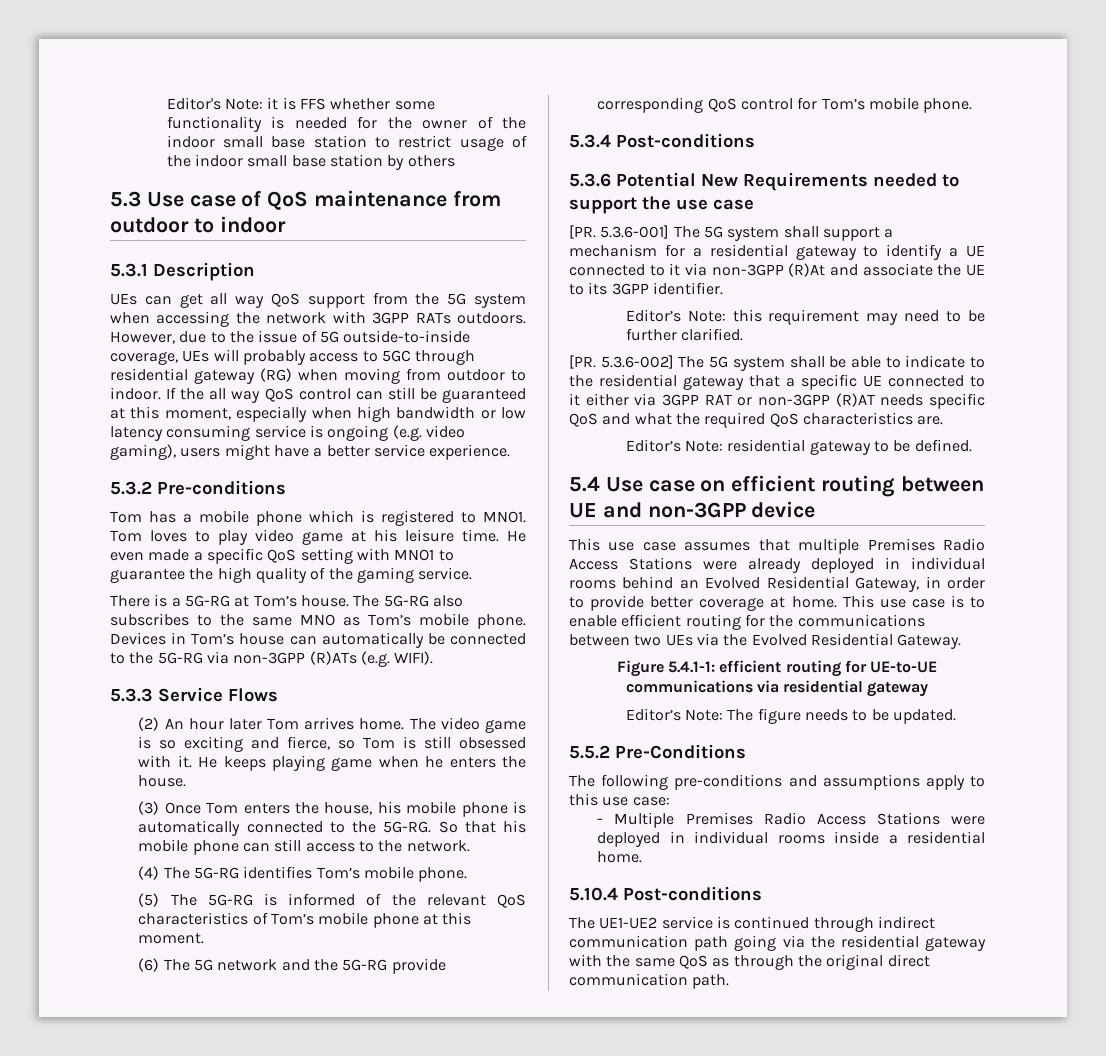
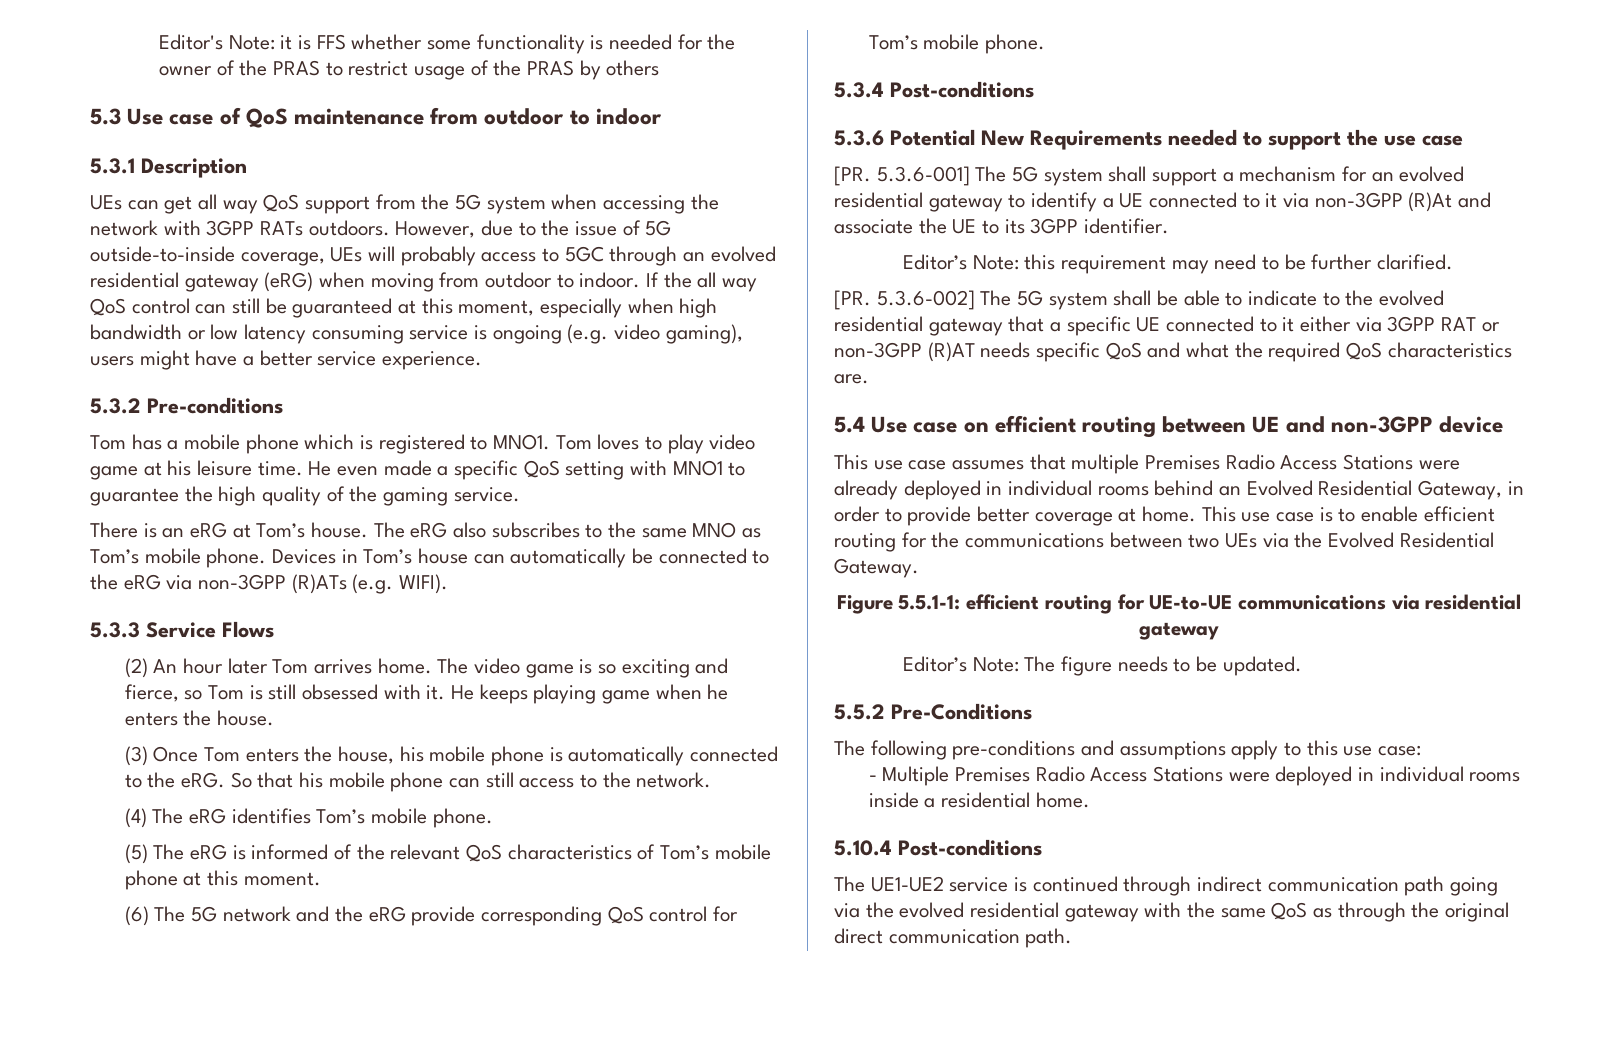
- Editor's Note: it is FFS whether some functionality is needed for the owner of the indoor small base station to restrict usage of the indoor small base station by others
+ Editor's Note: it is FFS whether some functionality is needed for the owner of the PRAS to restrict usage of the PRAS by others
- However, due to the issue of 5G outside-to-inside coverage, UEs will probably access to 5GC through residential gateway (RG) when moving from outdoor to indoor.
+ However, due to the issue of 5G outside-to-inside coverage, UEs will probably access to 5GC through an evolved residential gateway (eRG) when moving from outdoor to indoor.
- There is a 5G-RG at Tom’s house.
+ There is an eRG at Tom’s house.
- The 5G-RG also subscribes to the same MNO as Tom’s mobile phone.
+ The eRG also subscribes to the same MNO as Tom’s mobile phone.
- Devices in Tom’s house can automatically be connected to the 5G-RG via non-3GPP (R)ATs (e.g. WIFI).
+ Devices in Tom’s house can automatically be connected to the eRG via non-3GPP (R)ATs (e.g. WIFI).
- (3) Once Tom enters the house, his mobile phone is automatically connected to the 5G-RG.
+ (3) Once Tom enters the house, his mobile phone is automatically connected to the eRG.
- (4) The 5G-RG identifies Tom’s mobile phone.
+ (4) The eRG identifies Tom’s mobile phone.
- (5) The 5G-RG is informed of the relevant QoS characteristics of Tom’s mobile phone at this moment.
+ (5) The eRG is informed of the relevant QoS characteristics of Tom’s mobile phone at this moment.
- (6) The 5G network and the 5G-RG provide corresponding QoS control for Tom’s mobile phone.
+ (6) The 5G network and the eRG provide corresponding QoS control for Tom’s mobile phone.
- [PR. 5.3.6-001] The 5G system shall support a mechanism for a residential gateway to identify a UE connected to it via non-3GPP (R)At and associate the UE to its 3GPP identifier.
+ [PR. 5.3.6-001] The 5G system shall support a mechanism for an evolved residential gateway to identify a UE connected to it via non-3GPP (R)At and associate the UE to its 3GPP identifier.
- [PR. 5.3.6-002] The 5G system shall be able to indicate to the residential gateway that a specific UE connected to it either via 3GPP RAT or non-3GPP (R)AT needs specific QoS and what the required QoS characteristics are.
+ [PR. 5.3.6-002] The 5G system shall be able to indicate to the evolved residential gateway that a specific UE connected to it either via 3GPP RAT or non-3GPP (R)AT needs specific QoS and what the required QoS characteristics are.
- Editor’s Note: residential gateway to be defined.
- Figure 5.4.1-1: efficient routing for UE-to-UE communications via residential gateway
+ Figure 5.5.1-1: efficient routing for UE-to-UE communications via residential gateway
- The UE1-UE2 service is continued through indirect communication path going via the residential gateway with the same QoS as through the original direct communication path.
+ The UE1-UE2 service is continued through indirect communication path going via the evolved residential gateway with the same QoS as through the original direct communication path.

